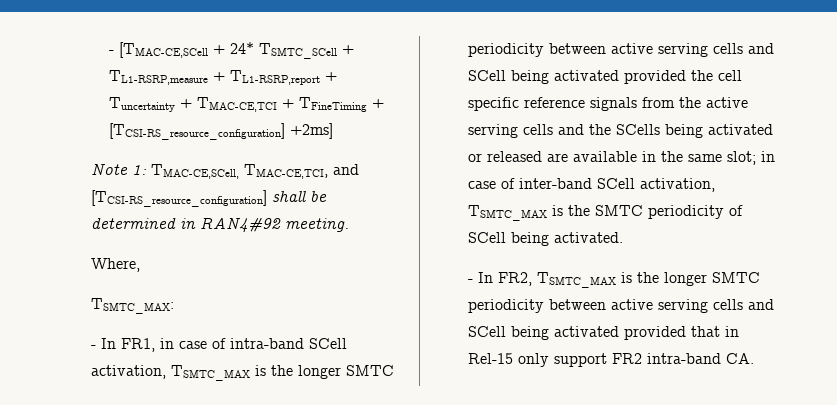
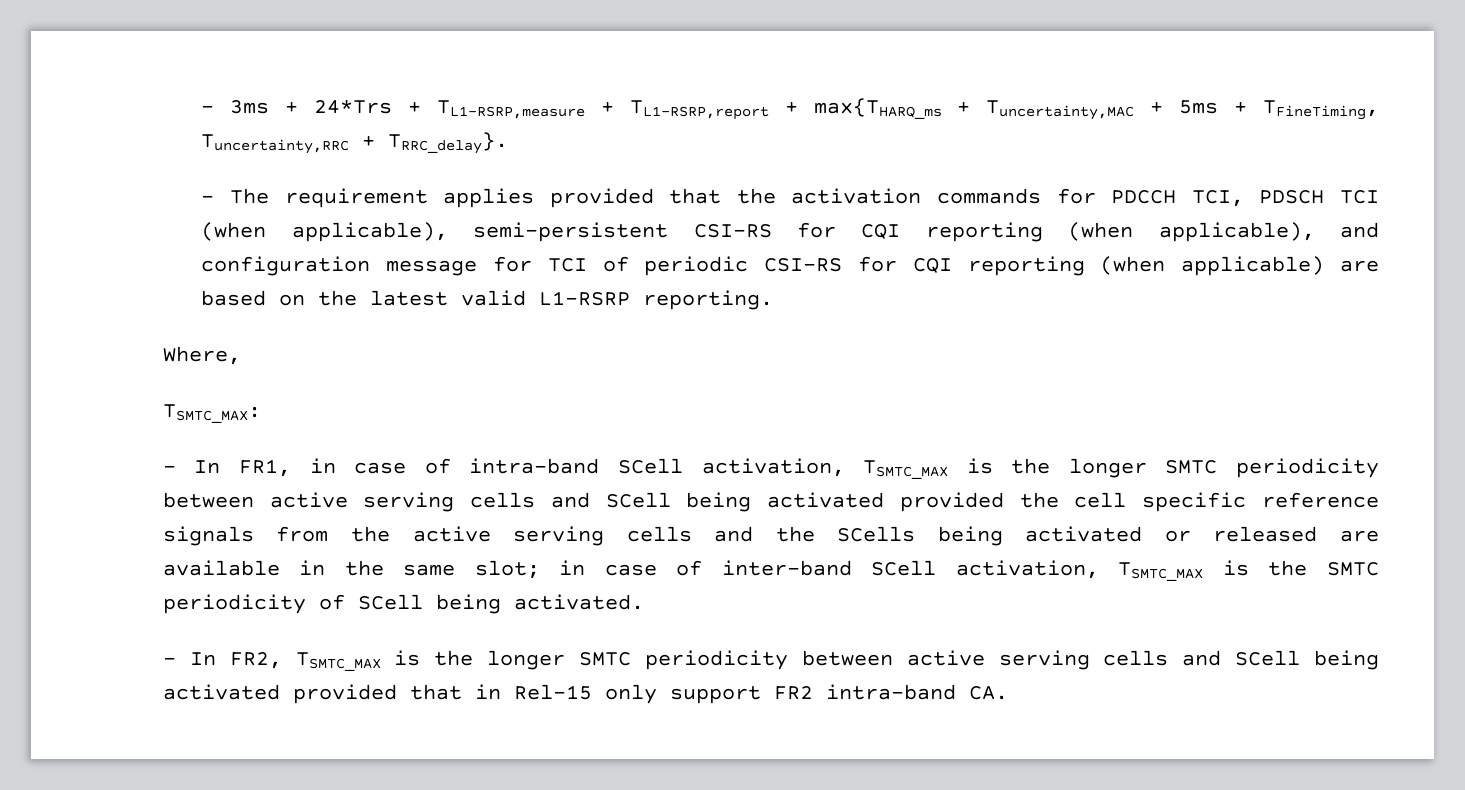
- - [TMAC-CE,SCell + 24* TSMTC_SCell + TL1-RSRP,measure + TL1-RSRP,report + Tuncertainty + TMAC-CE,TCI + TFineTiming + [TCSI-RS_resource_configuration] +2ms]
- Note 1: TMAC-CE,SCell, TMAC-CE,TCI, and [TCSI-RS_resource_configuration] shall be determined in RAN4#92 meeting.
+ - 3ms + 24*Trs + TL1-RSRP,measure + TL1-RSRP,report + max{THARQ_ms + Tuncertainty,MAC + 5ms + TFineTiming, Tuncertainty,RRC + TRRC_delay}.
+ - The requirement applies provided that the activation commands for PDCCH TCI, PDSCH TCI (when applicable), semi-persistent CSI-RS for CQI reporting (when applicable), and configuration message for TCI of periodic CSI-RS for CQI reporting (when applicable) are based on the latest valid L1-RSRP reporting.

